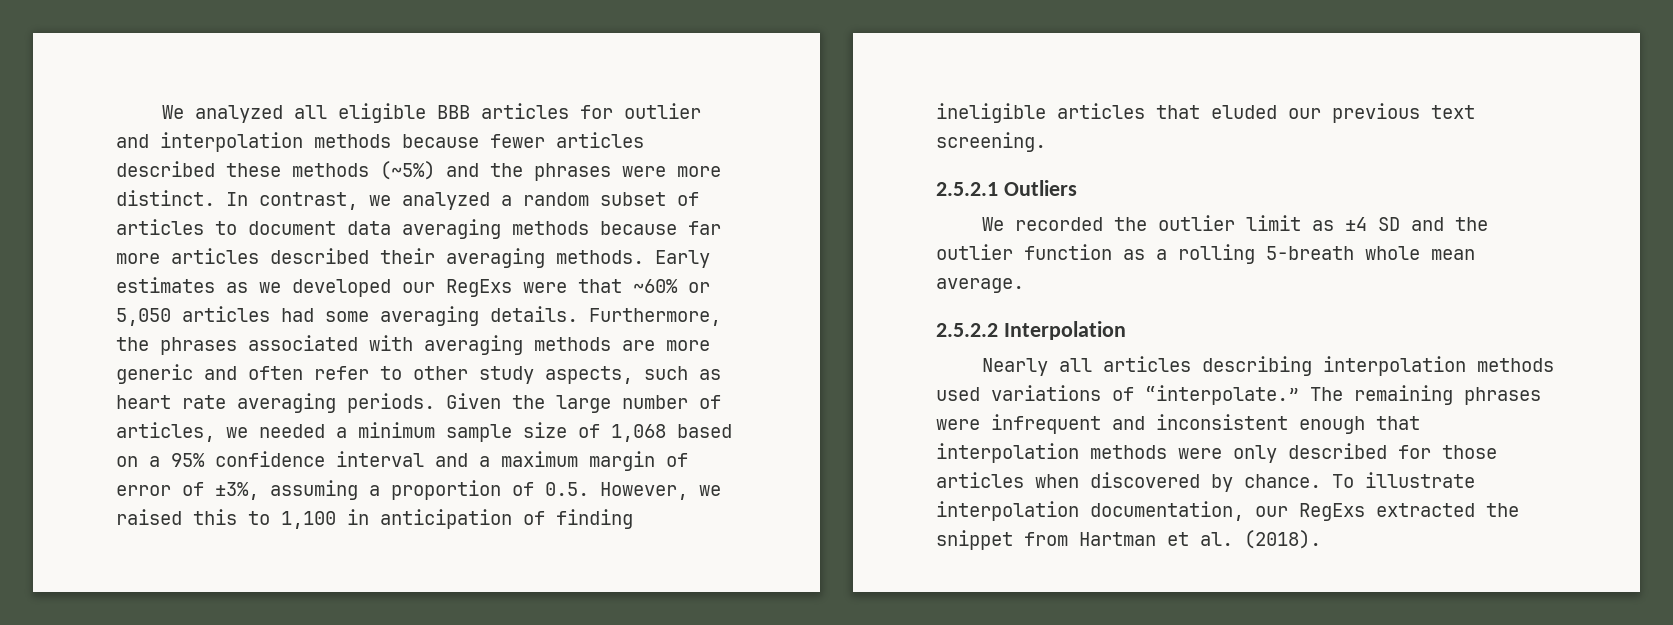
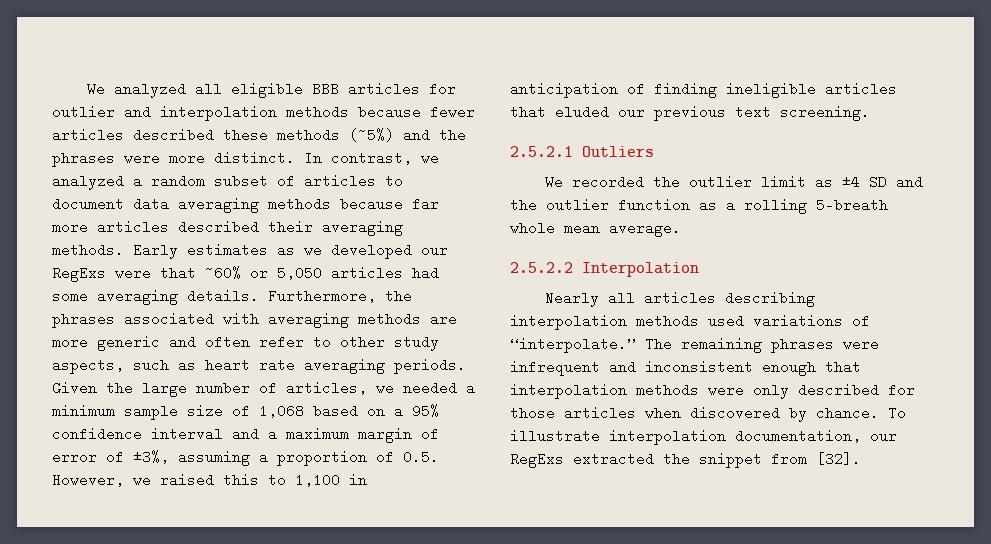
- To illustrate interpolation documentation, our RegExs extracted the snippet from Hartman et al. (2018).
+ To illustrate interpolation documentation, our RegExs extracted the snippet from [32].

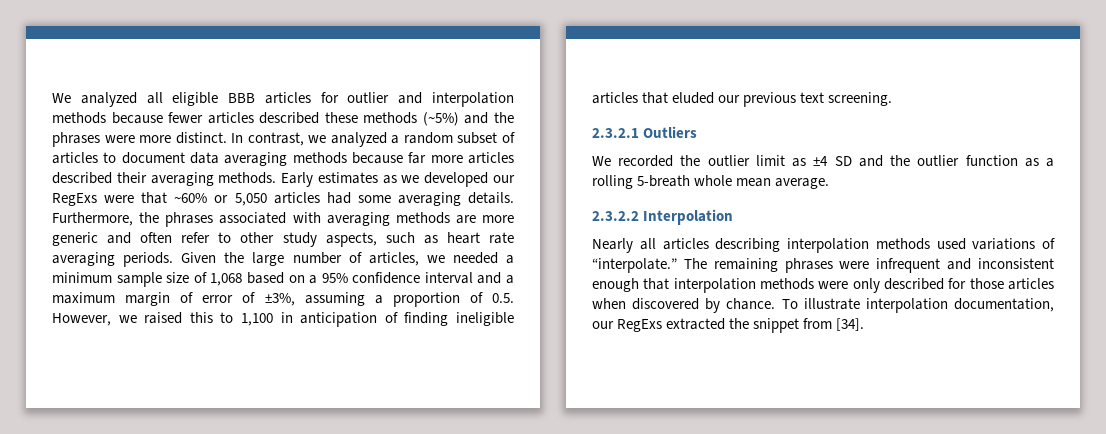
- 2.5.2.1 Outliers
+ 2.3.2.1 Outliers
- 2.5.2.2 Interpolation
+ 2.3.2.2 Interpolation
- To illustrate interpolation documentation, our RegExs extracted the snippet from [32].
+ To illustrate interpolation documentation, our RegExs extracted the snippet from [34].

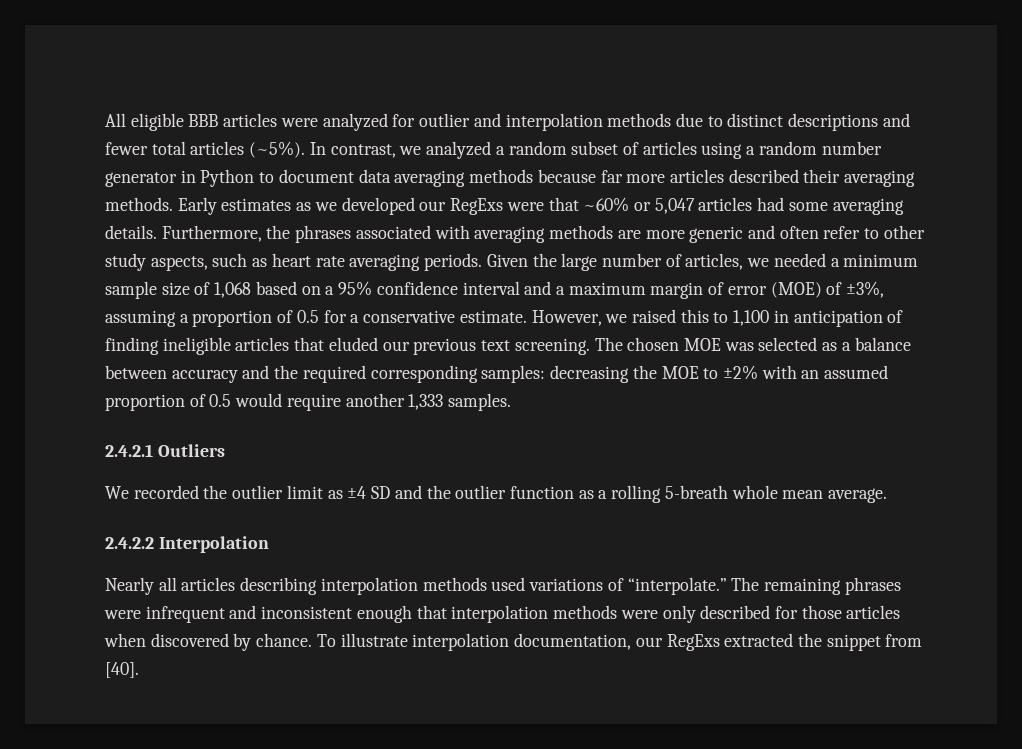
- We analyzed all eligible BBB articles for outlier and interpolation methods because fewer articles described these methods (~5%) and the phrases were more distinct.
+ All eligible BBB articles were analyzed for outlier and interpolation methods due to distinct descriptions and fewer total articles (~5%).
- In contrast, we analyzed a random subset of articles to document data averaging methods because far more articles described their averaging methods.
+ In contrast, we analyzed a random subset of articles using a random number generator in Python to document data averaging methods because far more articles described their averaging methods.
- Early estimates as we developed our RegExs were that ~60% or 5,050 articles had some averaging details.
+ Early estimates as we developed our RegExs were that ~60% or 5,047 articles had some averaging details.
- Given the large number of articles, we needed a minimum sample size of 1,068 based on a 95% confidence interval and a maximum margin of error of ±3%, assuming a proportion of 0.5. However, we raised this to 1,100 in anticipation of finding ineligible articles that eluded our previous text screening.
- 2.3.2.1 Outliers
+ Given the large number of articles, we needed a minimum sample size of 1,068 based on a 95% confidence interval and a maximum margin of error (MOE) of ±3%, assuming a proportion of 0.5 for a conservative estimate. However, we raised this to 1,100 in anticipation of finding ineligible articles that eluded our previous text screening. The chosen MOE was selected as a balance between accuracy and the required corresponding samples: decreasing the MOE to ±2% with an assumed proportion of 0.5 would require another 1,333 samples.
+ 2.4.2.1 Outliers
- 2.3.2.2 Interpolation
+ 2.4.2.2 Interpolation
- To illustrate interpolation documentation, our RegExs extracted the snippet from [34].
+ To illustrate interpolation documentation, our RegExs extracted the snippet from [40].

